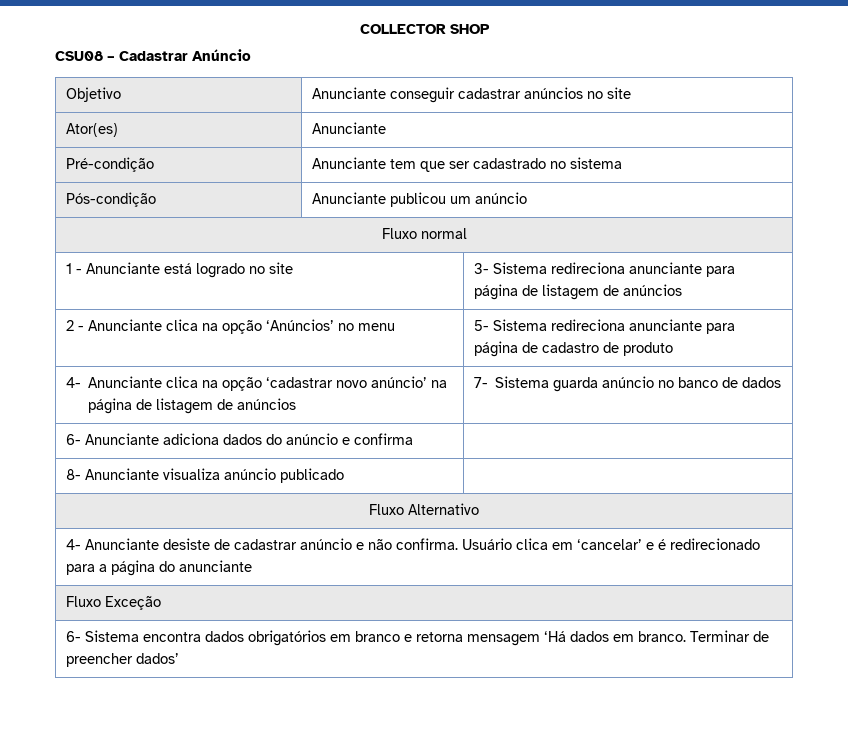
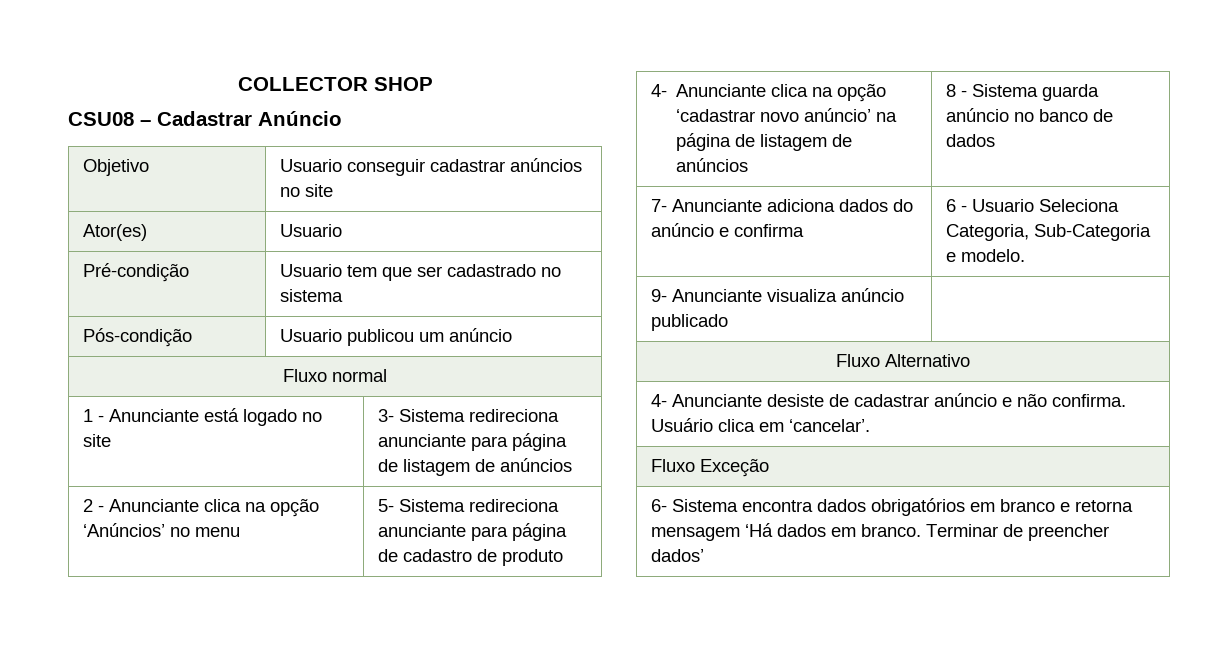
- Objetivo | Anunciante conseguir cadastrar anúncios no site
+ Objetivo | Usuario conseguir cadastrar anúncios no site
- Ator(es) | Anunciante
+ Ator(es) | Usuario
- Pré-condição | Anunciante tem que ser cadastrado no sistema
+ Pré-condição | Usuario tem que ser cadastrado no sistema
- Pós-condição | Anunciante publicou um anúncio
+ Pós-condição | Usuario publicou um anúncio
- 1 - Anunciante está logrado no site | 3- Sistema redireciona anunciante para página de listagem de anúncios
+ 1 - Anunciante está logado no site | 3- Sistema redireciona anunciante para página de listagem de anúncios
- 4- Anunciante clica na opção ‘cadastrar novo anúncio’ na página de listagem de anúncios | 7- Sistema guarda anúncio no banco de dados
+ 4- Anunciante clica na opção ‘cadastrar novo anúncio’ na página de listagem de anúncios | 8 - Sistema guarda anúncio no banco de dados
- 6- Anunciante adiciona dados do anúncio e confirma |
- 8- Anunciante visualiza anúncio publicado |
+ 7- Anunciante adiciona dados do anúncio e confirma | 6 - Usuario Seleciona Categoria, Sub-Categoria e modelo.
+ 9- Anunciante visualiza anúncio publicado |
- 4- Anunciante desiste de cadastrar anúncio e não confirma. Usuário clica em ‘cancelar’ e é redirecionado para a página do anunciante
+ 4- Anunciante desiste de cadastrar anúncio e não confirma. Usuário clica em ‘cancelar’.

